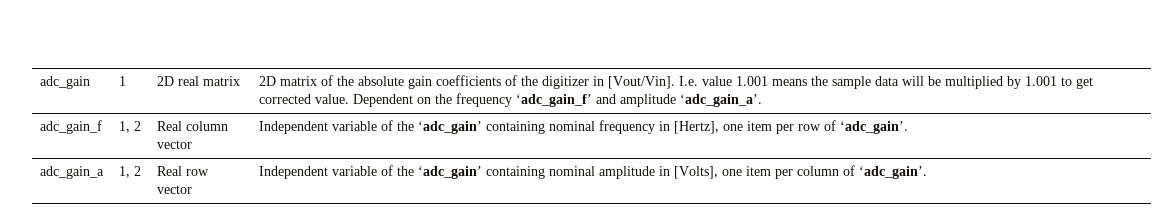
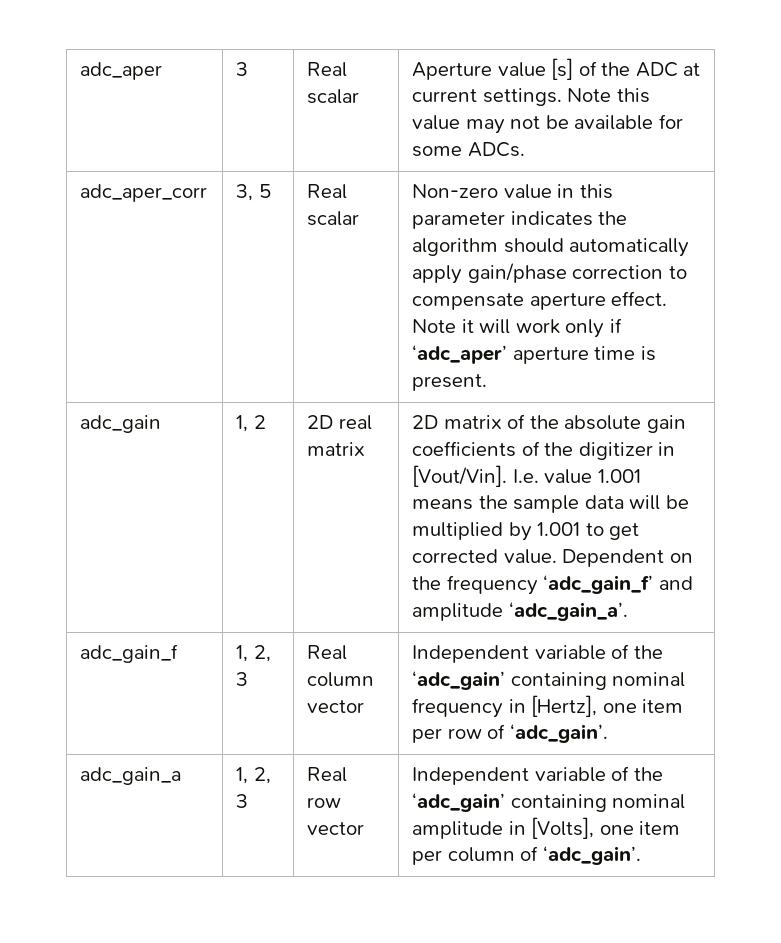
+ adc_aper | 3 | Real scalar | Aperture value [s] of the ADC at current settings. Note this value may not be available for some ADCs.
+ adc_aper_corr | 3, 5 | Real scalar | Non-zero value in this parameter indicates the algorithm should automatically apply gain/phase correction to compensate aperture effect. Note it will work only if ‘adc_aper’ aperture time is present.
- adc_gain | 1
+ adc_gain | 1, 2
- adc_gain_f | 1, 2 | Real column vector | Independent variable of the ‘adc_gain’ containing nominal frequency in [Hertz], one item per row of ‘adc_gain’.
+ adc_gain_f | 1, 2, 3 | Real column vector | Independent variable of the ‘adc_gain’ containing nominal frequency in [Hertz], one item per row of ‘adc_gain’.
- adc_gain_a | 1, 2 | Real row vector | Independent variable of the ‘adc_gain’ containing nominal amplitude in [Volts], one item per column of ‘adc_gain’.
+ adc_gain_a | 1, 2, 3 | Real row vector | Independent variable of the ‘adc_gain’ containing nominal amplitude in [Volts], one item per column of ‘adc_gain’.

